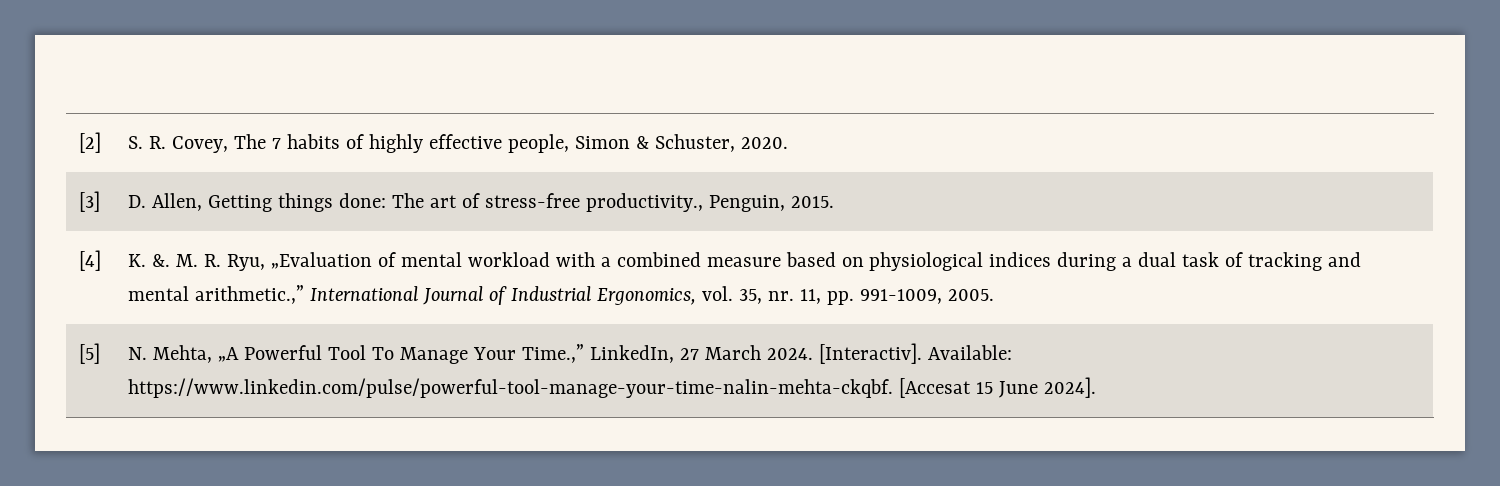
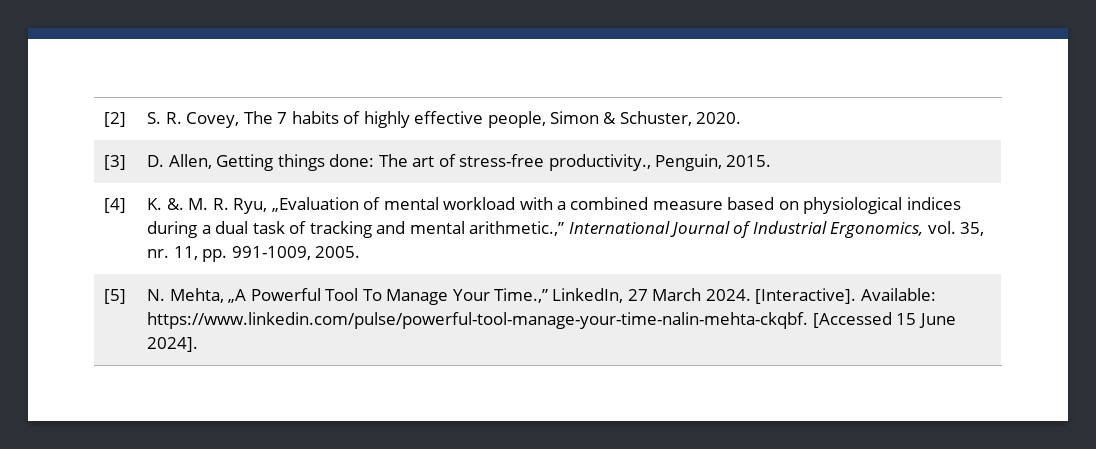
- [5] | N. Mehta, „A Powerful Tool To Manage Your Time.,” LinkedIn, 27 March 2024. [Interactiv]. Available: https://www.linkedin.com/pulse/powerful-tool-manage-your-time-nalin-mehta-ckqbf. [Accesat 15 June 2024].
+ [5] | N. Mehta, „A Powerful Tool To Manage Your Time.,” LinkedIn, 27 March 2024. [Interactive]. Available: https://www.linkedin.com/pulse/powerful-tool-manage-your-time-nalin-mehta-ckqbf. [Accessed 15 June 2024].

